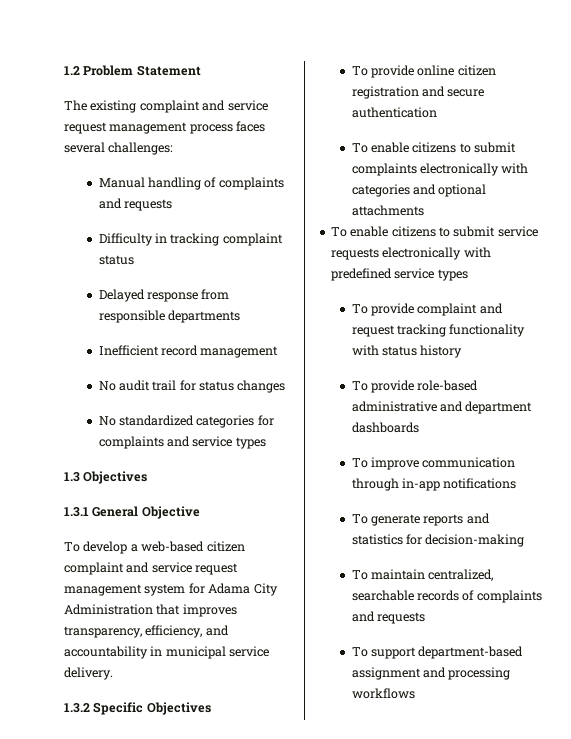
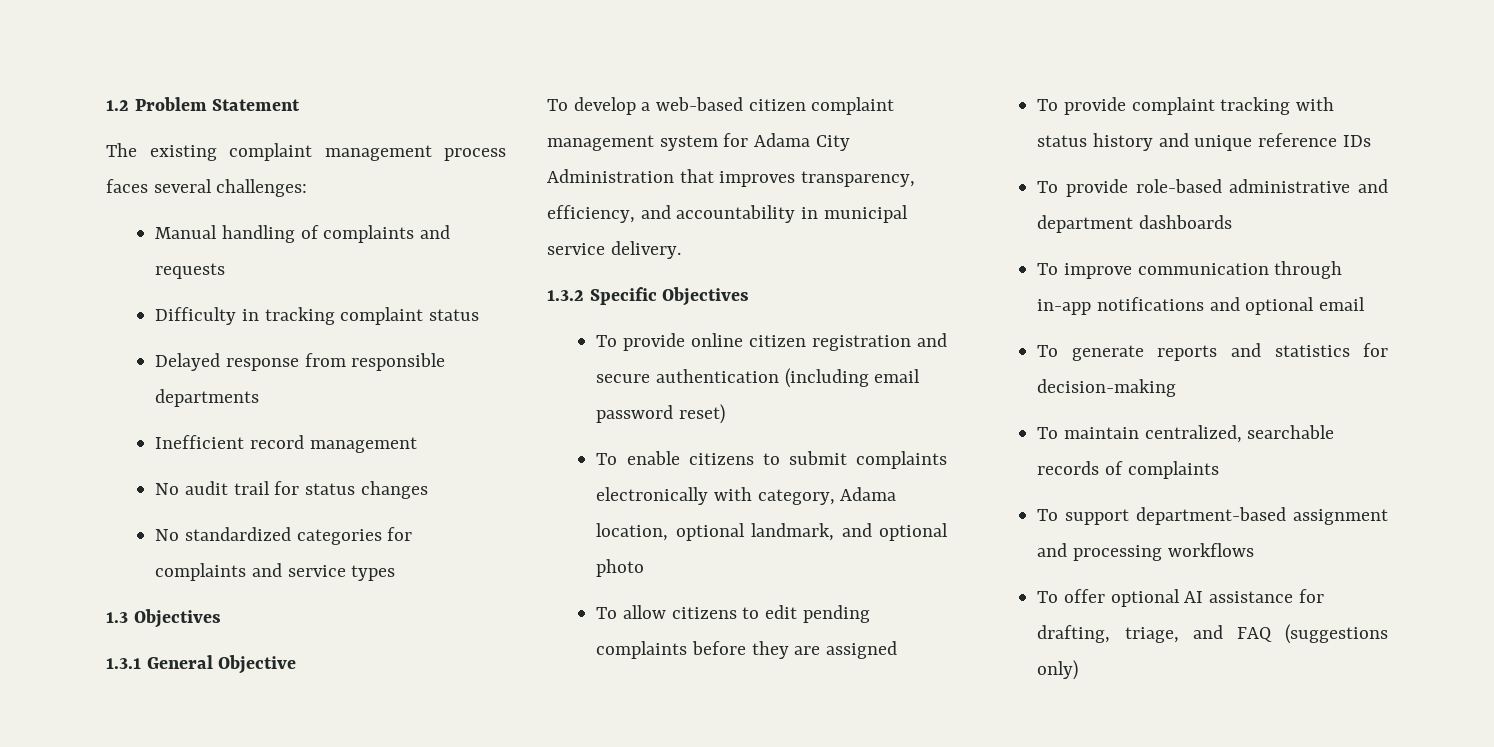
- The existing complaint and service request management process faces several challenges:
+ The existing complaint management process faces several challenges:
- To develop a web-based citizen complaint and service request management system for Adama City Administration that improves transparency, efficiency, and accountability in municipal service delivery.
+ To develop a web-based citizen complaint management system for Adama City Administration that improves transparency, efficiency, and accountability in municipal service delivery.
- To provide online citizen registration and secure authentication
+ To provide online citizen registration and secure authentication (including email password reset)
- To enable citizens to submit complaints electronically with categories and optional attachments
- To enable citizens to submit service requests electronically with predefined service types
+ To enable citizens to submit complaints electronically with category, Adama location, optional landmark, and optional photo
+ To allow citizens to edit pending complaints before they are assigned
- To provide complaint and request tracking functionality with status history
+ To provide complaint tracking with status history and unique reference IDs
- To improve communication through in-app notifications
+ To improve communication through in-app notifications and optional email
- To maintain centralized, searchable records of complaints and requests
+ To maintain centralized, searchable records of complaints
+ To offer optional AI assistance for drafting, triage, and FAQ (suggestions only)

